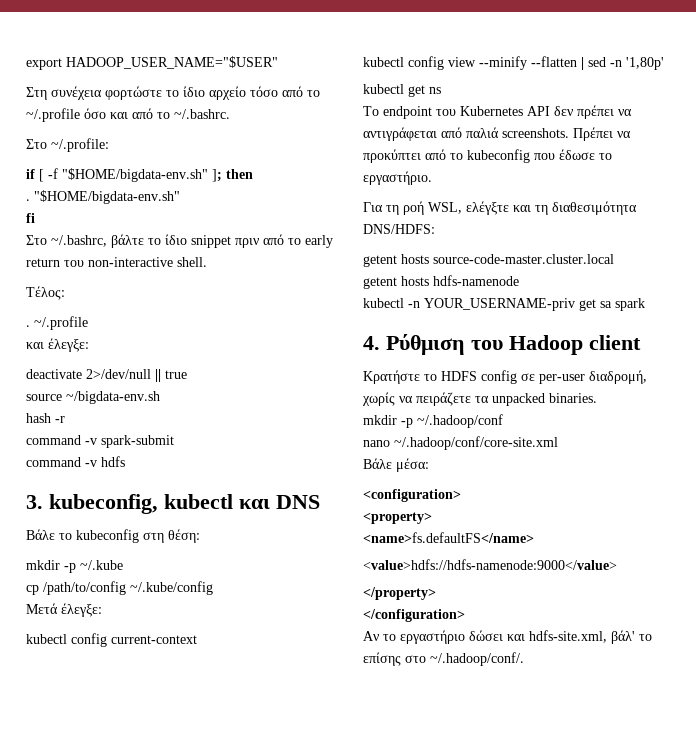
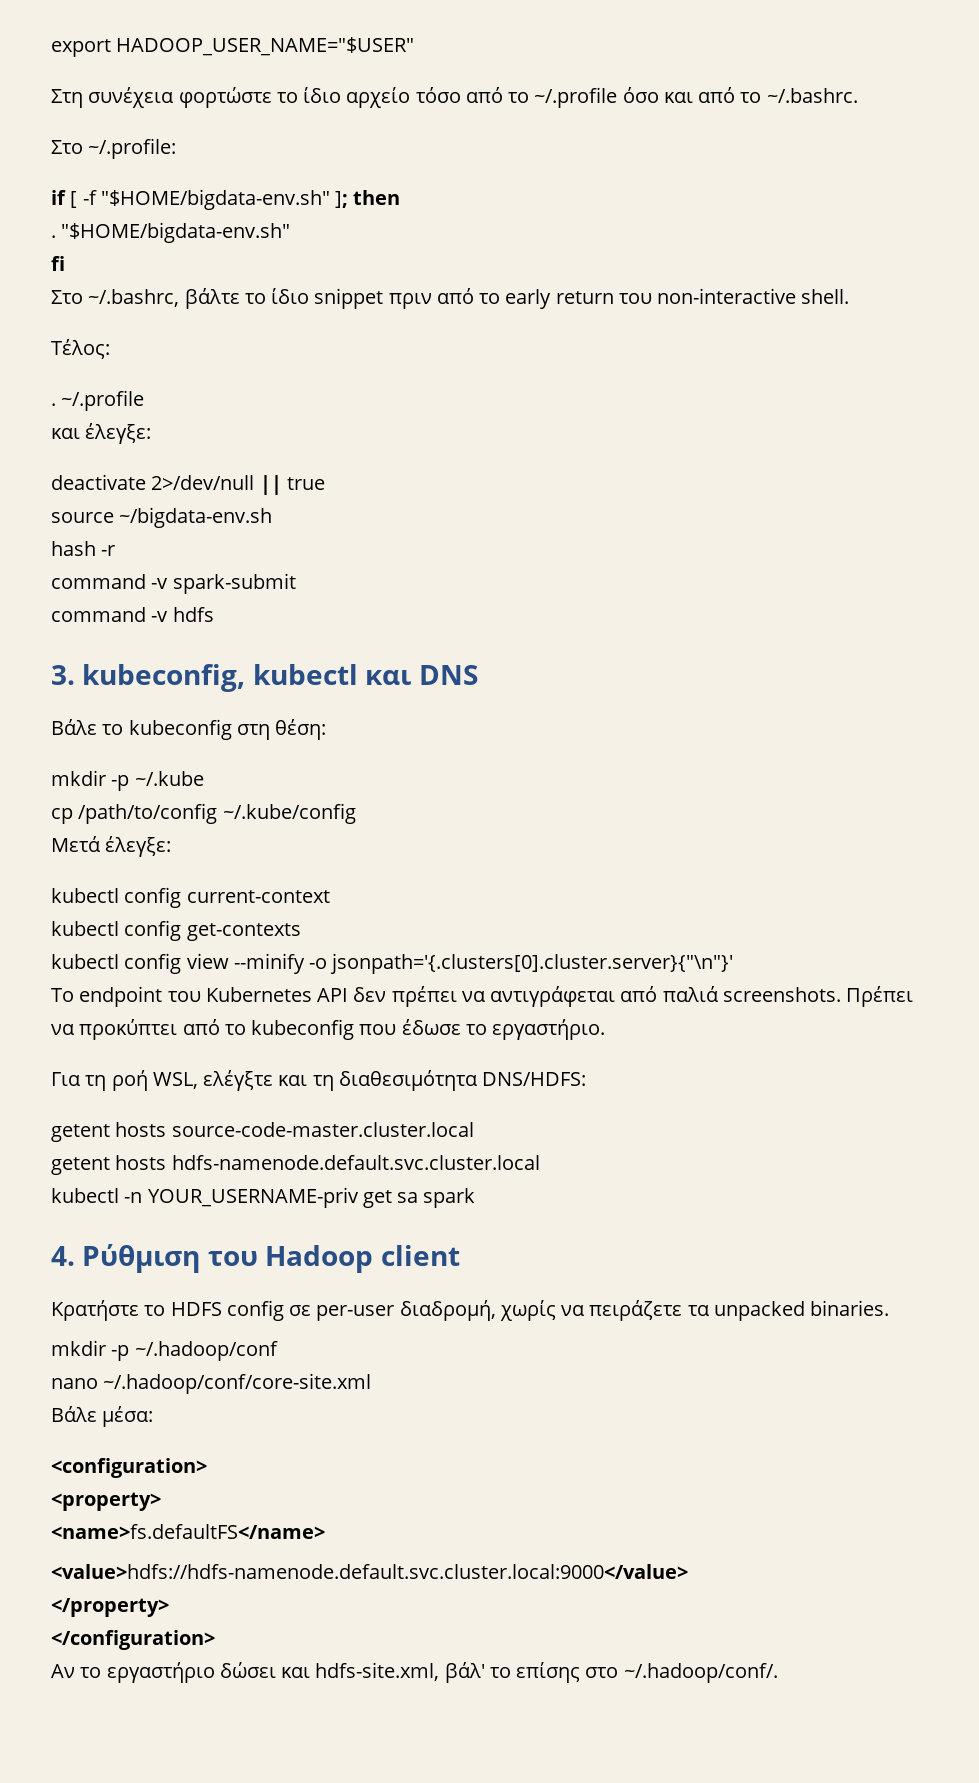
+ kubectl config get-contexts
- kubectl config view --minify --flatten | sed -n '1,80p'
- kubectl get ns
+ kubectl config view --minify -o jsonpath='{.clusters[0].cluster.server}{"\n"}'
- getent hosts hdfs-namenode
+ getent hosts hdfs-namenode.default.svc.cluster.local
- <value>hdfs://hdfs-namenode:9000</value>
+ <value>hdfs://hdfs-namenode.default.svc.cluster.local:9000</value>

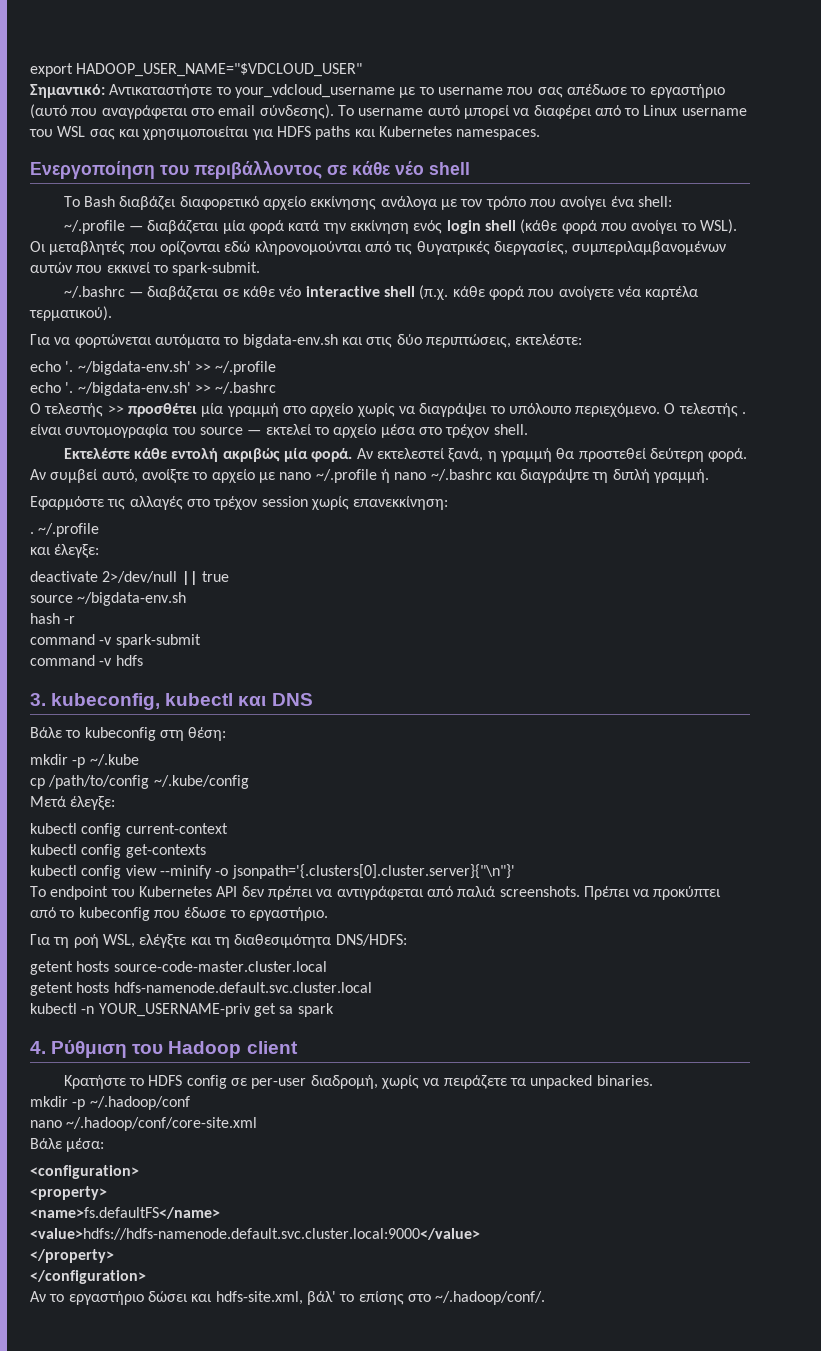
- export HADOOP_USER_NAME="$USER"
- Στη συνέχεια φορτώστε το ίδιο αρχείο τόσο από το ~/.profile όσο και από το ~/.bashrc.
- Στο ~/.profile:
- if [ -f "$HOME/bigdata-env.sh" ]; then
- . "$HOME/bigdata-env.sh"
- fi
- Στο ~/.bashrc, βάλτε το ίδιο snippet πριν από το early return του non-interactive shell.
- Τέλος:
+ export HADOOP_USER_NAME="$VDCLOUD_USER"
+ Σημαντικό: Αντικαταστήστε το your_vdcloud_username με το username που σας απέδωσε το εργαστήριο (αυτό που αναγράφεται στο email σύνδεσης). Το username αυτό μπορεί να διαφέρει από το Linux username του WSL σας και χρησιμοποιείται για HDFS paths και Kubernetes namespaces.
+ Ενεργοποίηση του περιβάλλοντος σε κάθε νέο shell
+ Το Bash διαβάζει διαφορετικό αρχείο εκκίνησης ανάλογα με τον τρόπο που ανοίγει ένα shell:
+ ~/.profile — διαβάζεται μία φορά κατά την εκκίνηση ενός login shell (κάθε φορά που ανοίγει το WSL). Οι μεταβλητές που ορίζονται εδώ κληρονομούνται από τις θυγατρικές διεργασίες, συμπεριλαμβανομένων αυτών που εκκινεί το spark-submit.
+ ~/.bashrc — διαβάζεται σε κάθε νέο interactive shell (π.χ. κάθε φορά που ανοίγετε νέα καρτέλα τερματικού).
+ Για να φορτώνεται αυτόματα το bigdata-env.sh και στις δύο περιπτώσεις, εκτελέστε:
+ echo '. ~/bigdata-env.sh' >> ~/.profile
+ echo '. ~/bigdata-env.sh' >> ~/.bashrc
+ Ο τελεστής >> προσθέτει μία γραμμή στο αρχείο χωρίς να διαγράψει το υπόλοιπο περιεχόμενο. Ο τελεστής . είναι συντομογραφία του source — εκτελεί το αρχείο μέσα στο τρέχον shell.
+ Εκτελέστε κάθε εντολή ακριβώς μία φορά. Αν εκτελεστεί ξανά, η γραμμή θα προστεθεί δεύτερη φορά. Αν συμβεί αυτό, ανοίξτε το αρχείο με nano ~/.profile ή nano ~/.bashrc και διαγράψτε τη διπλή γραμμή.
+ Εφαρμόστε τις αλλαγές στο τρέχον session χωρίς επανεκκίνηση:

